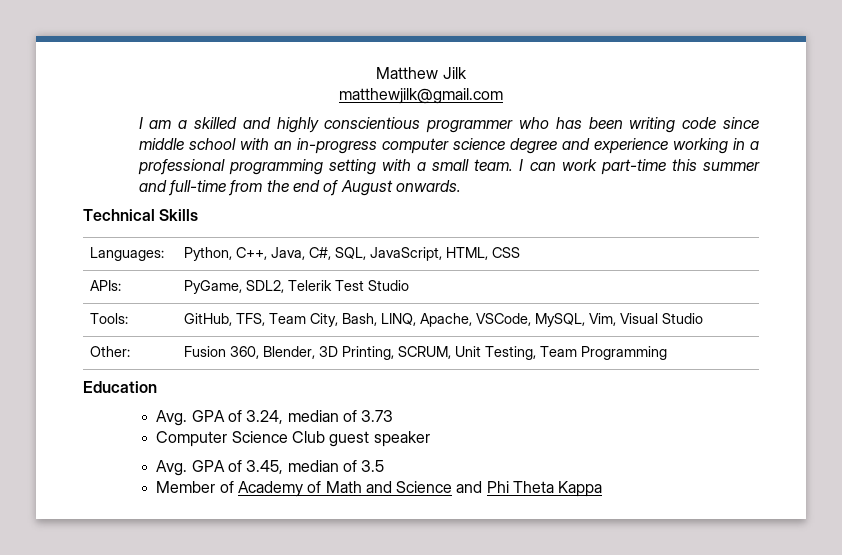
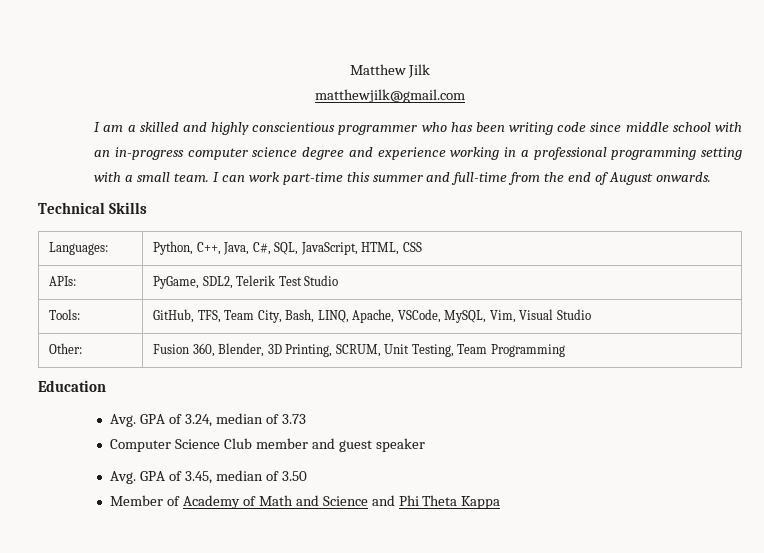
- Computer Science Club guest speaker
+ Computer Science Club member and guest speaker
- Avg. GPA of 3.45, median of 3.5
+ Avg. GPA of 3.45, median of 3.50

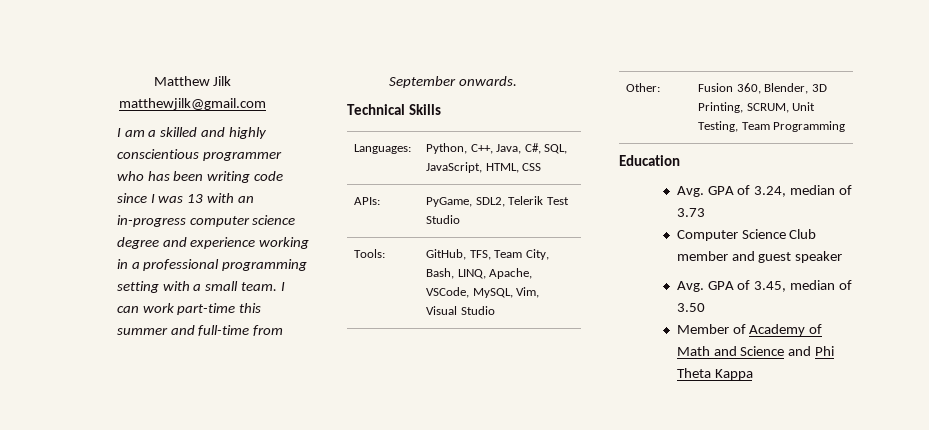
- I am a skilled and highly conscientious programmer who has been writing code since middle school with an in-progress computer science degree and experience working in a professional programming setting with a small team.
+ I am a skilled and highly conscientious programmer who has been writing code since I was 13 with an in-progress computer science degree and experience working in a professional programming setting with a small team.
- I can work part-time this summer and full-time from the end of August onwards.
+ I can work part-time this summer and full-time from September onwards.

